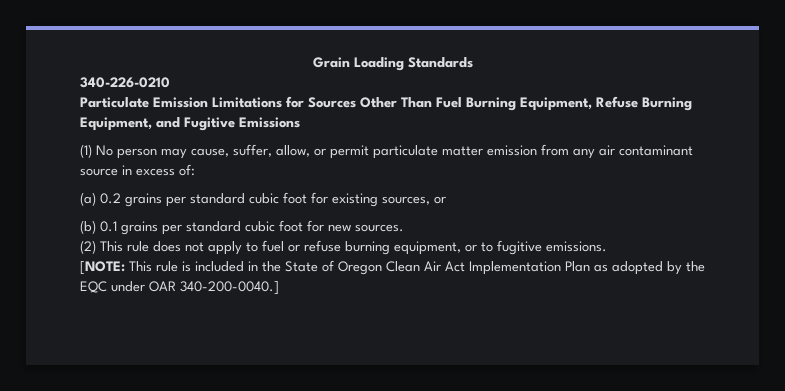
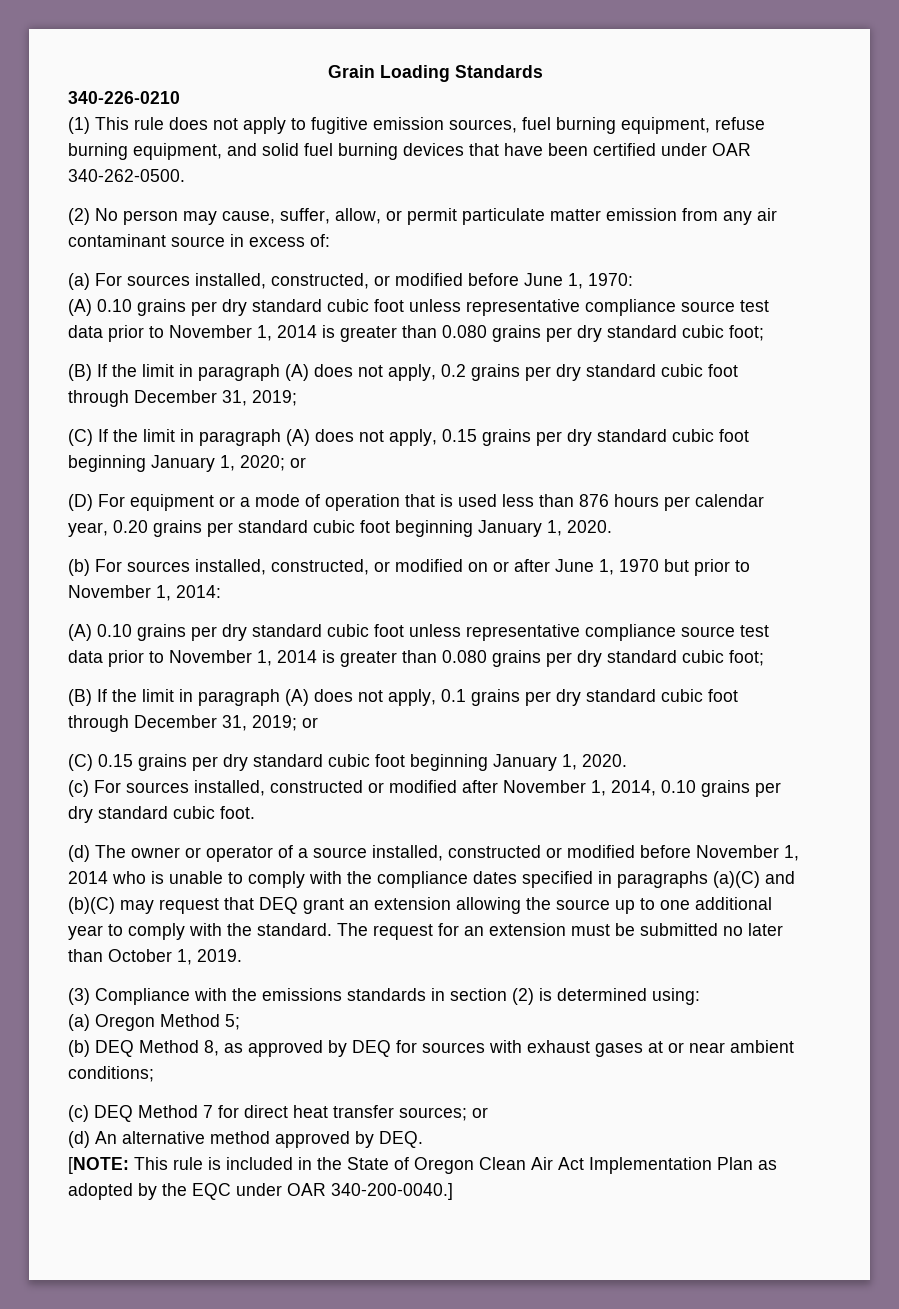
- Particulate Emission Limitations for Sources Other Than Fuel Burning Equipment, Refuse Burning Equipment, and Fugitive Emissions
- (1) No person may cause, suffer, allow, or permit particulate matter emission from any air contaminant source in excess of:
+ (1) This rule does not apply to fugitive emission sources, fuel burning equipment, refuse burning equipment, and solid fuel burning devices that have been certified under OAR 340-262-0500.
+ (2) No person may cause, suffer, allow, or permit particulate matter emission from any air contaminant source in excess of:
- (a) 0.2 grains per standard cubic foot for existing sources, or
- (b) 0.1 grains per standard cubic foot for new sources.
- (2) This rule does not apply to fuel or refuse burning equipment, or to fugitive emissions.
+ (a) For sources installed, constructed, or modified before June 1, 1970:
+ (A) 0.10 grains per dry standard cubic foot unless representative compliance source test data prior to November 1, 2014 is greater than 0.080 grains per dry standard cubic foot;
+ (B) If the limit in paragraph (A) does not apply, 0.2 grains per dry standard cubic foot through December 31, 2019;
+ (C) If the limit in paragraph (A) does not apply, 0.15 grains per dry standard cubic foot beginning January 1, 2020; or
+ (D) For equipment or a mode of operation that is used less than 876 hours per calendar year, 0.20 grains per standard cubic foot beginning January 1, 2020.
+ (b) For sources installed, constructed, or modified on or after June 1, 1970 but prior to November 1, 2014:
+ (A) 0.10 grains per dry standard cubic foot unless representative compliance source test data prior to November 1, 2014 is greater than 0.080 grains per dry standard cubic foot;
+ (B) If the limit in paragraph (A) does not apply, 0.1 grains per dry standard cubic foot through December 31, 2019; or
+ (C) 0.15 grains per dry standard cubic foot beginning January 1, 2020.
+ (c) For sources installed, constructed or modified after November 1, 2014, 0.10 grains per dry standard cubic foot.
+ (d) The owner or operator of a source installed, constructed or modified before November 1, 2014 who is unable to comply with the compliance dates specified in paragraphs (a)(C) and (b)(C) may request that DEQ grant an extension allowing the source up to one additional year to comply with the standard. The request for an extension must be submitted no later than October 1, 2019.
+ (3) Compliance with the emissions standards in section (2) is determined using:
+ (a) Oregon Method 5;
+ (b) DEQ Method 8, as approved by DEQ for sources with exhaust gases at or near ambient conditions;
+ (c) DEQ Method 7 for direct heat transfer sources; or
+ (d) An alternative method approved by DEQ.

